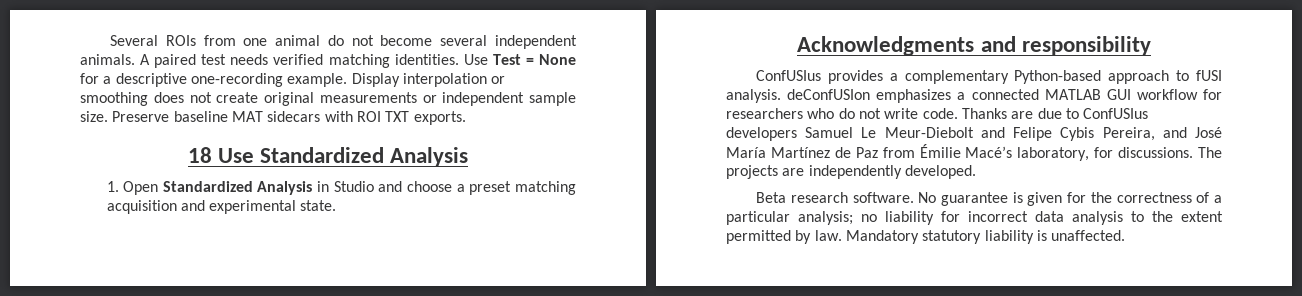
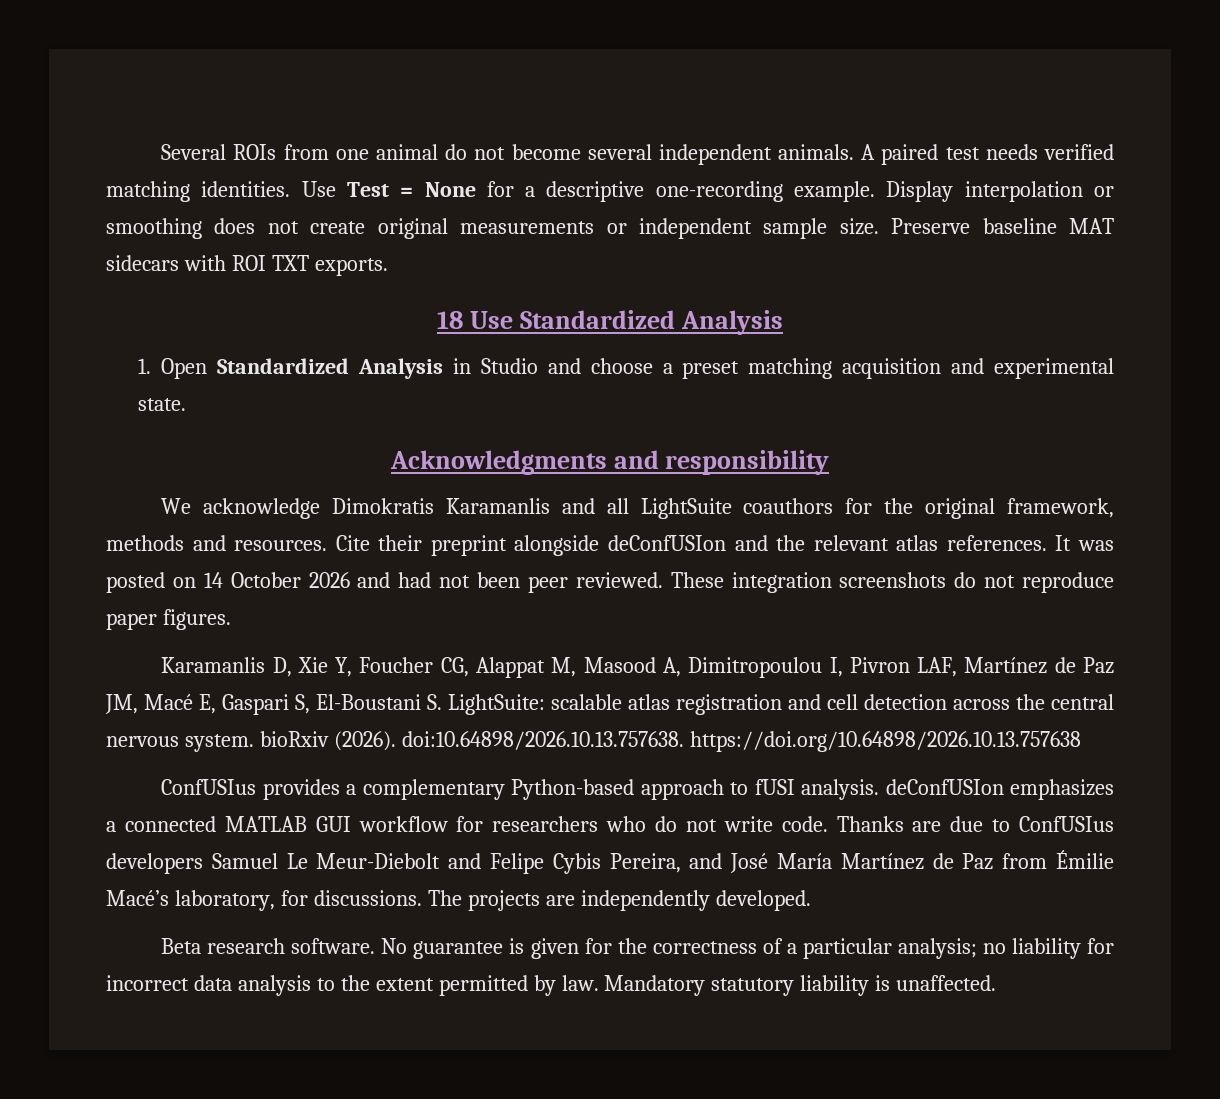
+ We acknowledge Dimokratis Karamanlis and all LightSuite coauthors for the original framework, methods and resources. Cite their preprint alongside deConfUSIon and the relevant atlas references. It was posted on 14 October 2026 and had not been peer reviewed. These integration screenshots do not reproduce paper figures.
+ Karamanlis D, Xie Y, Foucher CG, Alappat M, Masood A, Dimitropoulou I, Pivron LAF, Martínez de Paz JM, Macé E, Gaspari S, El-Boustani S. LightSuite: scalable atlas registration and cell detection across the central nervous system. bioRxiv (2026). doi:10.64898/2026.10.13.757638. https://doi.org/10.64898/2026.10.13.757638

